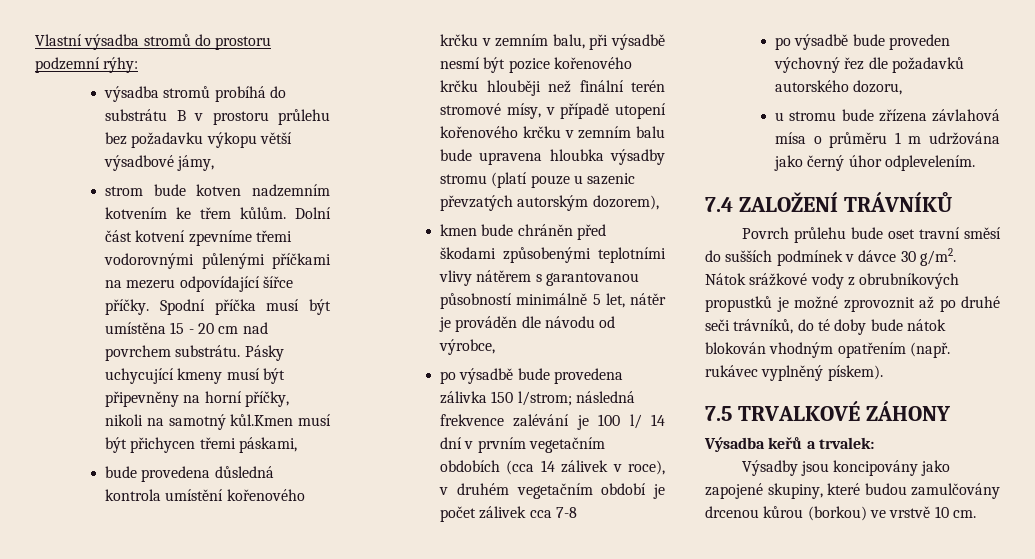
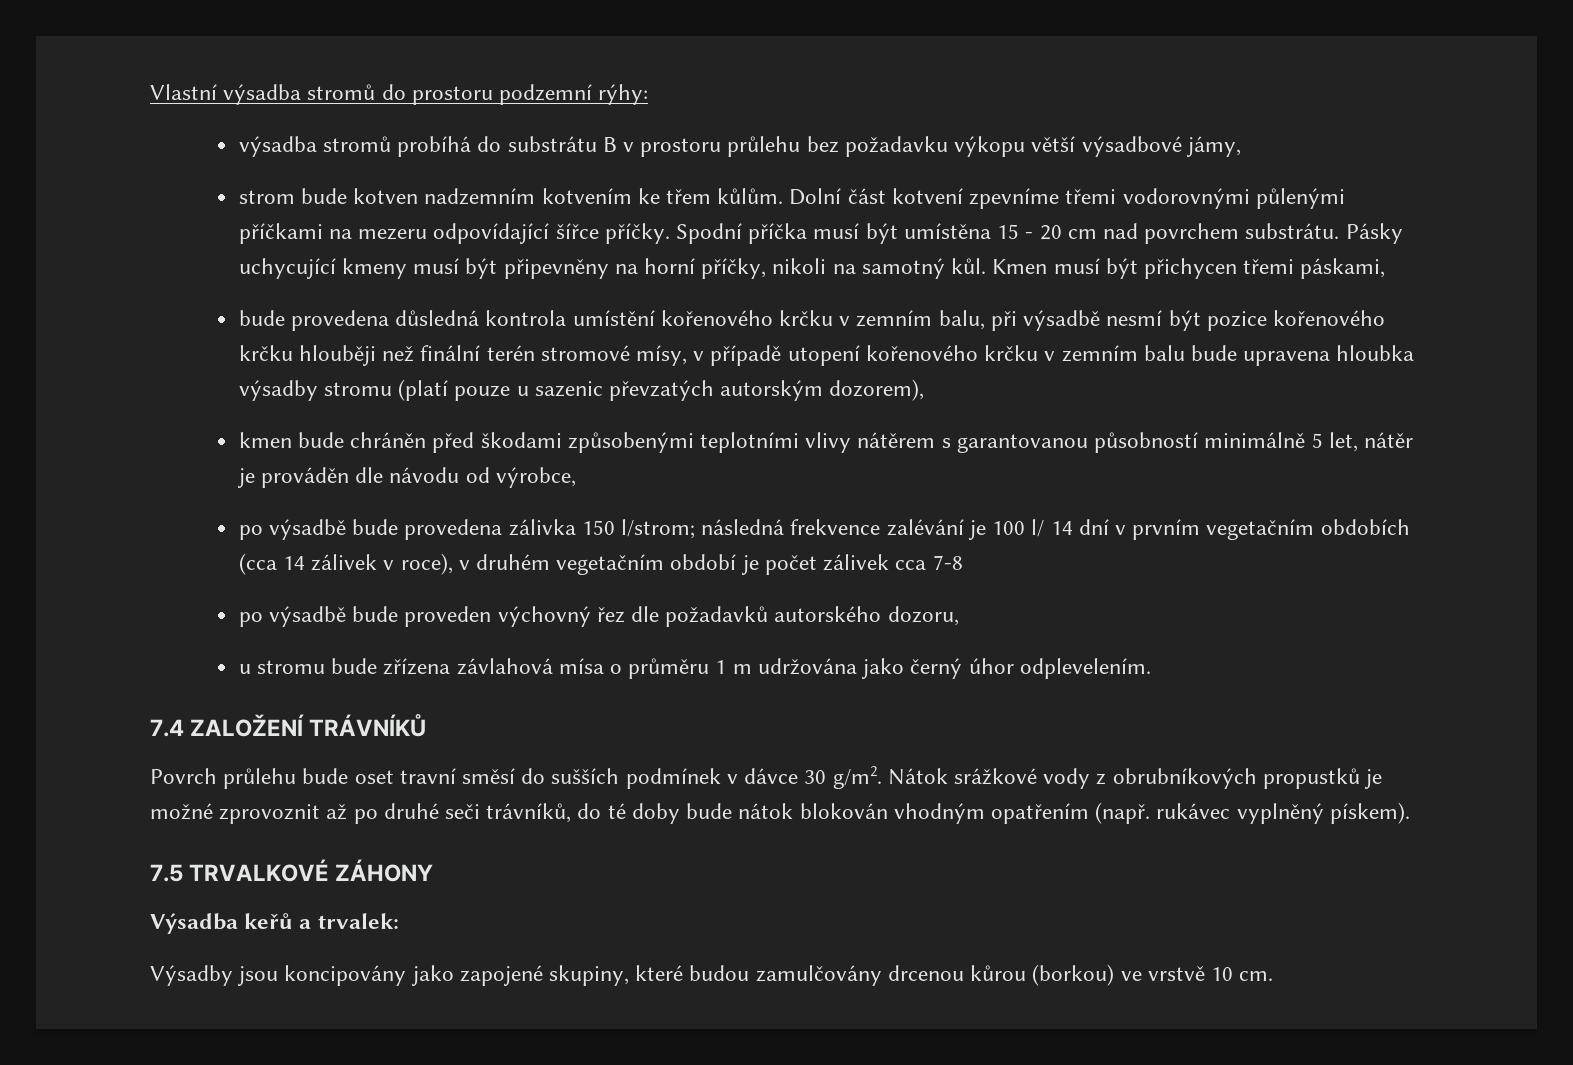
- Pásky uchycující kmeny musí být připevněny na horní příčky, nikoli na samotný kůl.Kmen musí být přichycen třemi páskami,
+ Pásky uchycující kmeny musí být připevněny na horní příčky, nikoli na samotný kůl. Kmen musí být přichycen třemi páskami,

